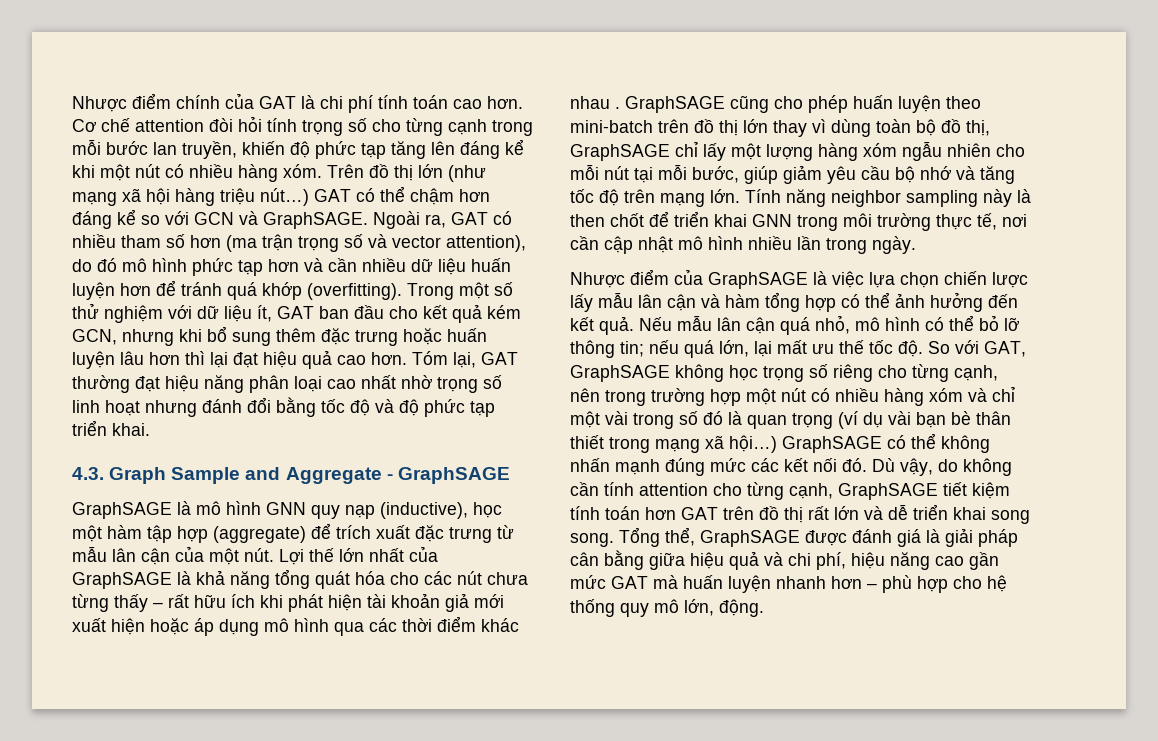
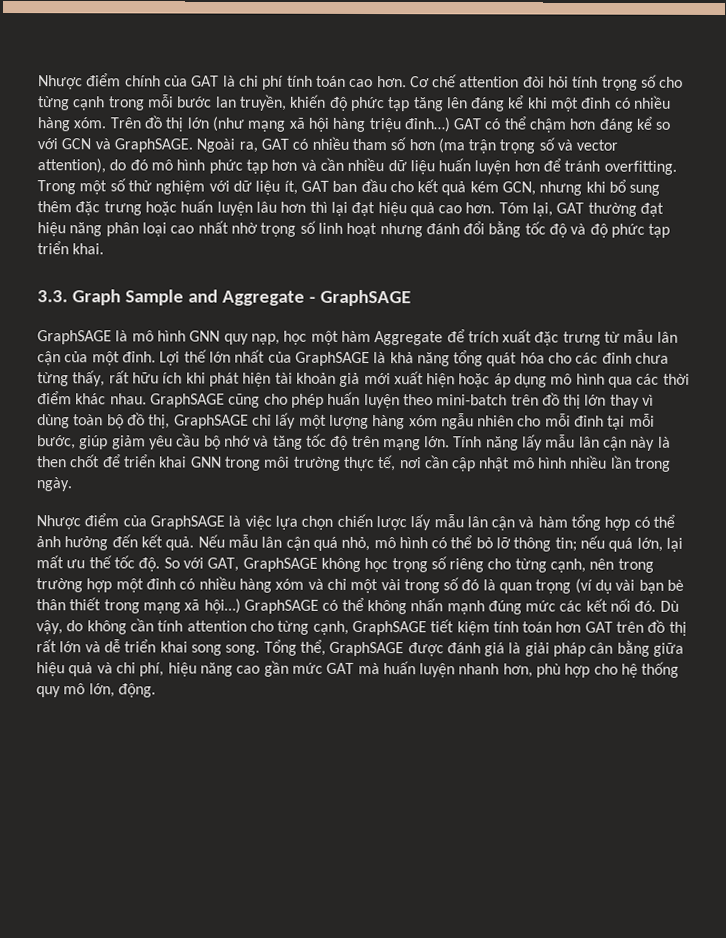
- Cơ chế attention đòi hỏi tính trọng số cho từng cạnh trong mỗi bước lan truyền, khiến độ phức tạp tăng lên đáng kể khi một nút có nhiều hàng xóm.
+ Cơ chế attention đòi hỏi tính trọng số cho từng cạnh trong mỗi bước lan truyền, khiến độ phức tạp tăng lên đáng kể khi một đỉnh có nhiều hàng xóm.
- Trên đồ thị lớn (như mạng xã hội hàng triệu nút…)
+ Trên đồ thị lớn (như mạng xã hội hàng triệu đỉnh…)
- Ngoài ra, GAT có nhiều tham số hơn (ma trận trọng số và vector attention), do đó mô hình phức tạp hơn và cần nhiều dữ liệu huấn luyện hơn để tránh quá khớp (overfitting).
+ Ngoài ra, GAT có nhiều tham số hơn (ma trận trọng số và vector attention), do đó mô hình phức tạp hơn và cần nhiều dữ liệu huấn luyện hơn để tránh overfitting.
- 4.3. Graph Sample and Aggregate - GraphSAGE
+ 3.3. Graph Sample and Aggregate - GraphSAGE
- GraphSAGE là mô hình GNN quy nạp (inductive), học một hàm tập hợp (aggregate) để trích xuất đặc trưng từ mẫu lân cận của một nút.
+ GraphSAGE là mô hình GNN quy nạp, học một hàm Aggregate để trích xuất đặc trưng từ mẫu lân cận của một đỉnh.
- Lợi thế lớn nhất của GraphSAGE là khả năng tổng quát hóa cho các nút chưa từng thấy – rất hữu ích khi phát hiện tài khoản giả mới xuất hiện hoặc áp dụng mô hình qua các thời điểm khác nhau .
+ Lợi thế lớn nhất của GraphSAGE là khả năng tổng quát hóa cho các đỉnh chưa từng thấy, rất hữu ích khi phát hiện tài khoản giả mới xuất hiện hoặc áp dụng mô hình qua các thời điểm khác nhau.
- GraphSAGE cũng cho phép huấn luyện theo mini-batch trên đồ thị lớn thay vì dùng toàn bộ đồ thị, GraphSAGE chỉ lấy một lượng hàng xóm ngẫu nhiên cho mỗi nút tại mỗi bước, giúp giảm yêu cầu bộ nhớ và tăng tốc độ trên mạng lớn.
+ GraphSAGE cũng cho phép huấn luyện theo mini-batch trên đồ thị lớn thay vì dùng toàn bộ đồ thị, GraphSAGE chỉ lấy một lượng hàng xóm ngẫu nhiên cho mỗi đỉnh tại mỗi bước, giúp giảm yêu cầu bộ nhớ và tăng tốc độ trên mạng lớn.
- Tính năng neighbor sampling này là then chốt để triển khai GNN trong môi trường thực tế, nơi cần cập nhật mô hình nhiều lần trong ngày.
+ Tính năng lấy mẫu lân cận này là then chốt để triển khai GNN trong môi trường thực tế, nơi cần cập nhật mô hình nhiều lần trong ngày.
- So với GAT, GraphSAGE không học trọng số riêng cho từng cạnh, nên trong trường hợp một nút có nhiều hàng xóm và chỉ một vài trong số đó là quan trọng (ví dụ vài bạn bè thân thiết trong mạng xã hội…)
+ So với GAT, GraphSAGE không học trọng số riêng cho từng cạnh, nên trong trường hợp một đỉnh có nhiều hàng xóm và chỉ một vài trong số đó là quan trọng (ví dụ vài bạn bè thân thiết trong mạng xã hội…)
- Tổng thể, GraphSAGE được đánh giá là giải pháp cân bằng giữa hiệu quả và chi phí, hiệu năng cao gần mức GAT mà huấn luyện nhanh hơn – phù hợp cho hệ thống quy mô lớn, động.
+ Tổng thể, GraphSAGE được đánh giá là giải pháp cân bằng giữa hiệu quả và chi phí, hiệu năng cao gần mức GAT mà huấn luyện nhanh hơn, phù hợp cho hệ thống quy mô lớn, động.

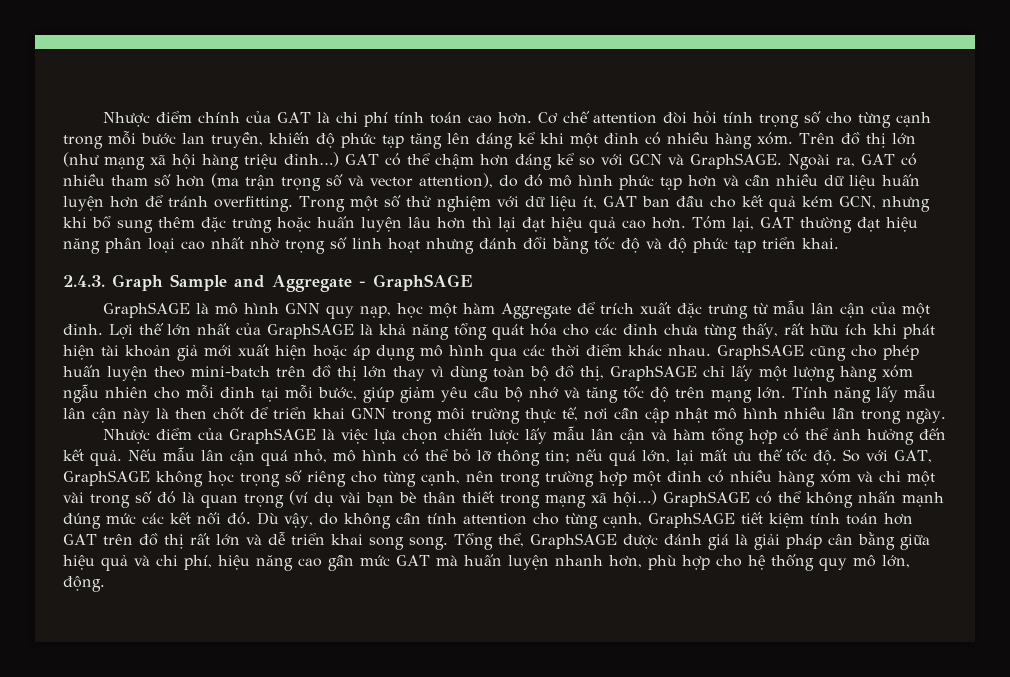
- 3.3. Graph Sample and Aggregate - GraphSAGE
+ 2.4.3. Graph Sample and Aggregate - GraphSAGE

